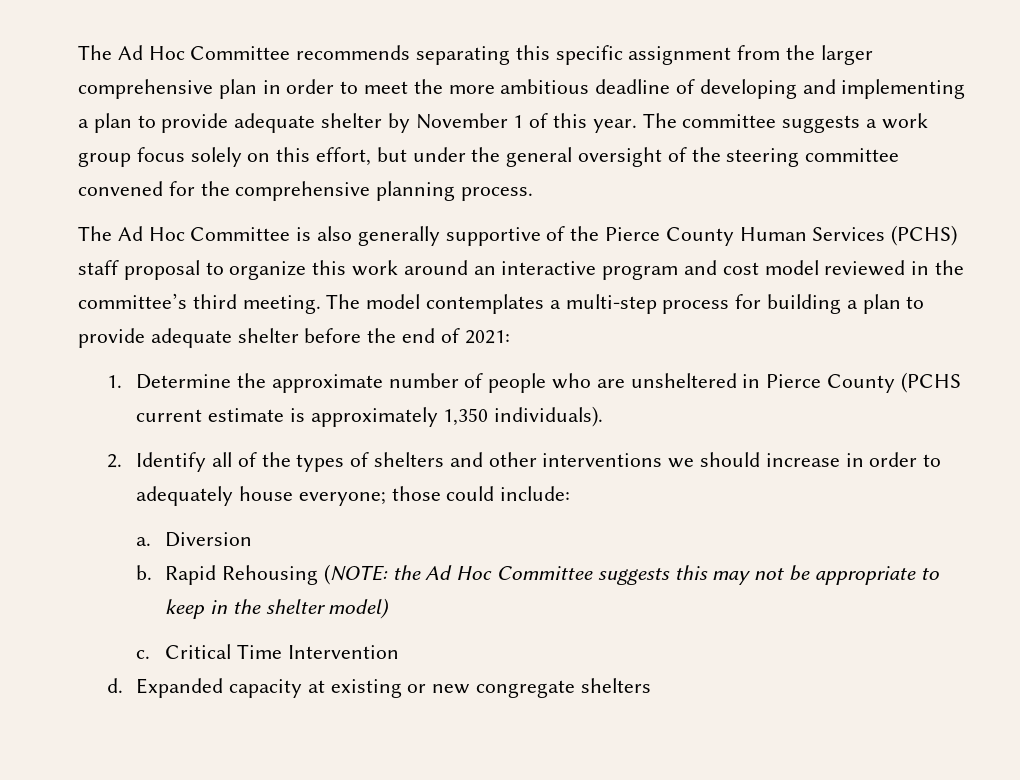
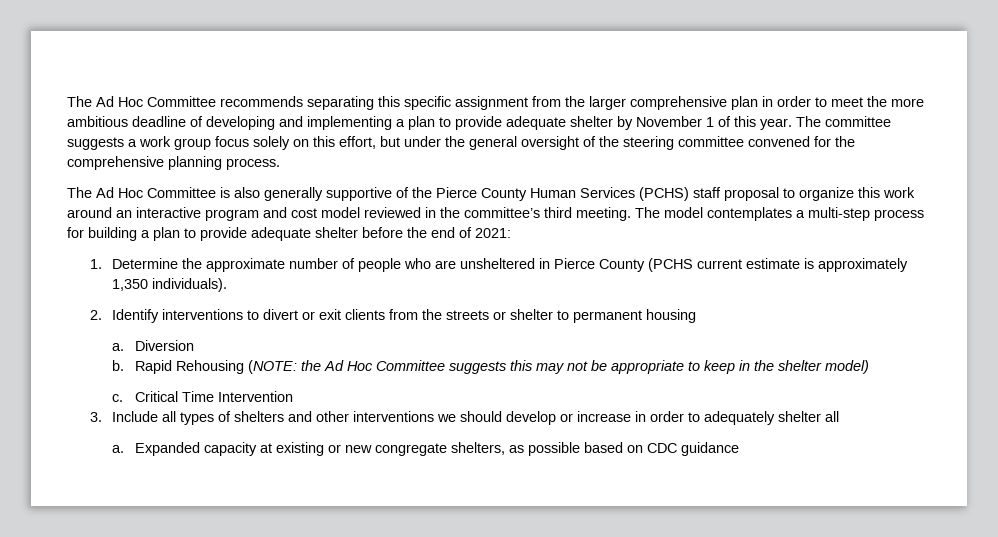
- 2. Identify all of the types of shelters and other interventions we should increase in order to adequately house everyone; those could include:
+ 2. Identify interventions to divert or exit clients from the streets or shelter to permanent housing
- d.
+ 3. Include all types of shelters and other interventions we should develop or increase in order to adequately shelter all
+ a.
- Expanded capacity at existing or new congregate shelters
+ Expanded capacity at existing or new congregate shelters, as possible based on CDC guidance

